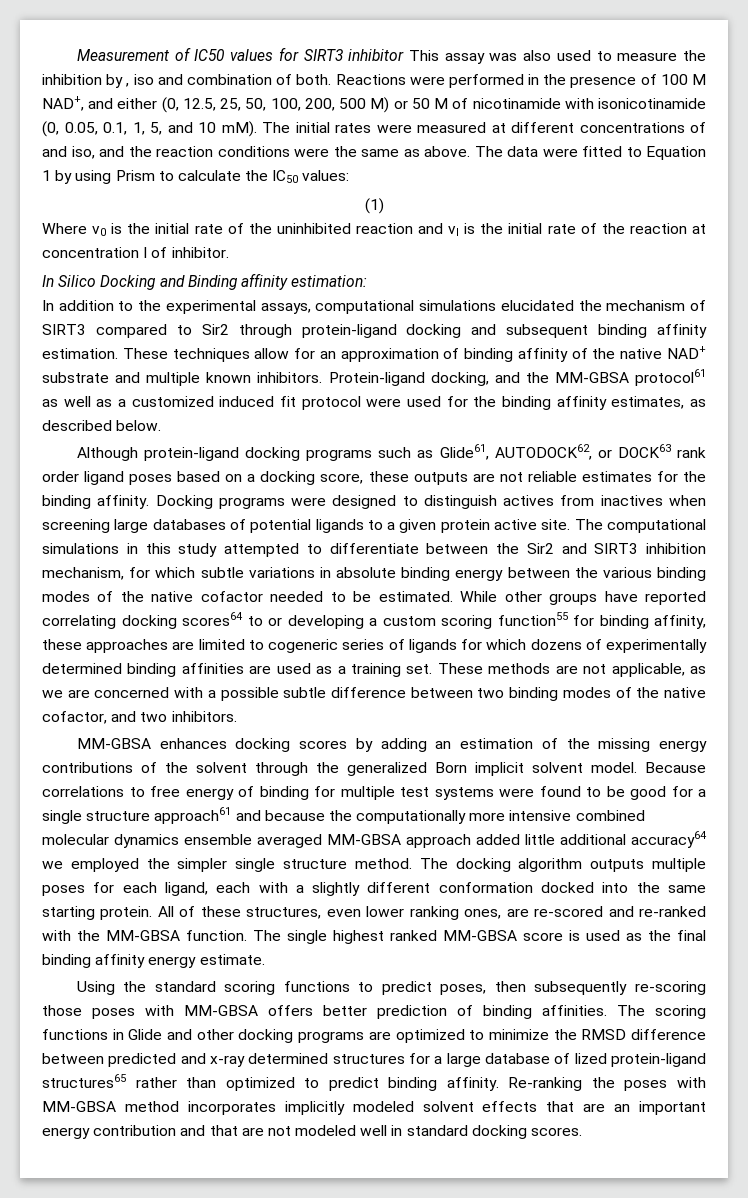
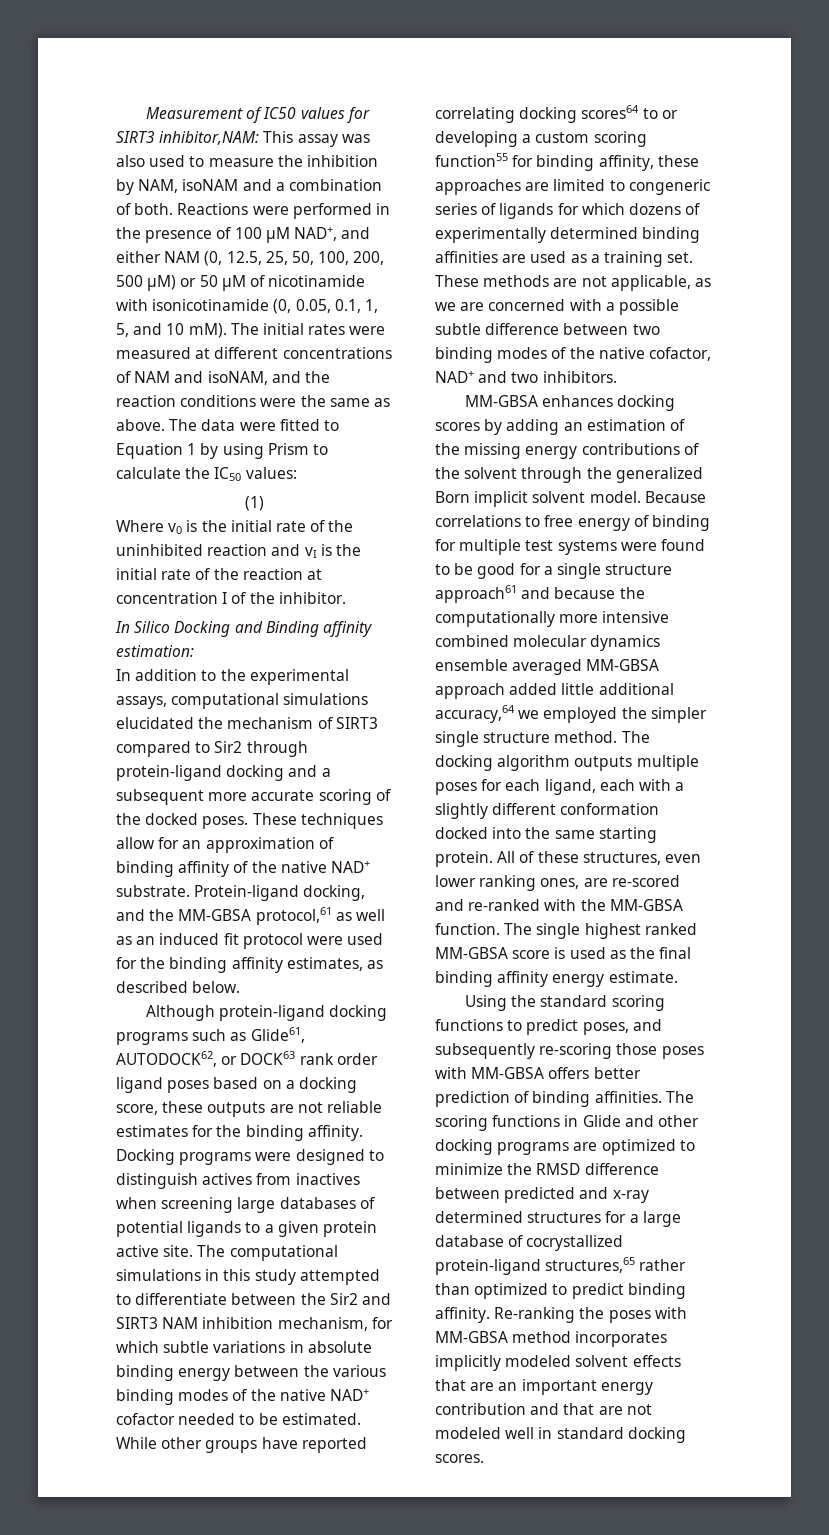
- Measurement of IC50 values for SIRT3 inhibitor This assay was also used to measure the inhibition by , iso and combination of both.
+ Measurement of IC50 values for SIRT3 inhibitor,NAM: This assay was also used to measure the inhibition by NAM, isoNAM and a combination of both.
- Reactions were performed in the presence of 100 M NAD+, and either (0, 12.5, 25, 50, 100, 200, 500 M) or 50 M of nicotinamide with isonicotinamide (0, 0.05, 0.1, 1, 5, and 10 mM).
+ Reactions were performed in the presence of 100 µM NAD+, and either NAM (0, 12.5, 25, 50, 100, 200, 500 µM) or 50 µM of nicotinamide with isonicotinamide (0, 0.05, 0.1, 1, 5, and 10 mM).
- The initial rates were measured at different concentrations of and iso, and the reaction conditions were the same as above.
+ The initial rates were measured at different concentrations of NAM and isoNAM, and the reaction conditions were the same as above.
- Where v0 is the initial rate of the uninhibited reaction and vI is the initial rate of the reaction at concentration I of inhibitor.
+ Where v0 is the initial rate of the uninhibited reaction and vI is the initial rate of the reaction at concentration I of the inhibitor.
- In addition to the experimental assays, computational simulations elucidated the mechanism of SIRT3 compared to Sir2 through protein-ligand docking and subsequent binding affinity estimation.
+ In addition to the experimental assays, computational simulations elucidated the mechanism of SIRT3 compared to Sir2 through protein-ligand docking and a subsequent more accurate scoring of the docked poses.
- These techniques allow for an approximation of binding affinity of the native NAD+ substrate and multiple known inhibitors.
+ These techniques allow for an approximation of binding affinity of the native NAD+ substrate.
- Protein-ligand docking, and the MM-GBSA protocol61 as well as a customized induced fit protocol were used for the binding affinity estimates, as described below.
+ Protein-ligand docking, and the MM-GBSA protocol,61 as well as an induced fit protocol were used for the binding affinity estimates, as described below.
- The computational simulations in this study attempted to differentiate between the Sir2 and SIRT3 inhibition mechanism, for which subtle variations in absolute binding energy between the various binding modes of the native cofactor needed to be estimated.
+ The computational simulations in this study attempted to differentiate between the Sir2 and SIRT3 NAM inhibition mechanism, for which subtle variations in absolute binding energy between the various binding modes of the native NAD+ cofactor needed to be estimated.
- While other groups have reported correlating docking scores64 to or developing a custom scoring function55 for binding affinity, these approaches are limited to cogeneric series of ligands for which dozens of experimentally determined binding affinities are used as a training set.
+ While other groups have reported correlating docking scores64 to or developing a custom scoring function55 for binding affinity, these approaches are limited to congeneric series of ligands for which dozens of experimentally determined binding affinities are used as a training set.
- These methods are not applicable, as we are concerned with a possible subtle difference between two binding modes of the native cofactor, and two inhibitors.
+ These methods are not applicable, as we are concerned with a possible subtle difference between two binding modes of the native cofactor, NAD+ and two inhibitors.
- Because correlations to free energy of binding for multiple test systems were found to be good for a single structure approach61 and because the computationally more intensive combined molecular dynamics ensemble averaged MM-GBSA approach added little additional accuracy64 we employed the simpler single structure method.
+ Because correlations to free energy of binding for multiple test systems were found to be good for a single structure approach61 and because the computationally more intensive combined molecular dynamics ensemble averaged MM-GBSA approach added little additional accuracy,64 we employed the simpler single structure method.
- Using the standard scoring functions to predict poses, then subsequently re-scoring those poses with MM-GBSA offers better prediction of binding affinities.
+ Using the standard scoring functions to predict poses, and subsequently re-scoring those poses with MM-GBSA offers better prediction of binding affinities.
- The scoring functions in Glide and other docking programs are optimized to minimize the RMSD difference between predicted and x-ray determined structures for a large database of lized protein-ligand structures65 rather than optimized to predict binding affinity.
+ The scoring functions in Glide and other docking programs are optimized to minimize the RMSD difference between predicted and x-ray determined structures for a large database of cocrystallized protein-ligand structures,65 rather than optimized to predict binding affinity.

